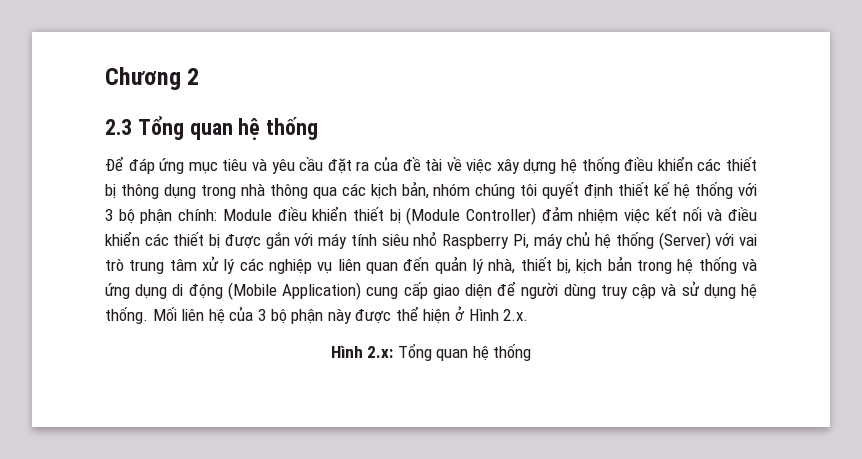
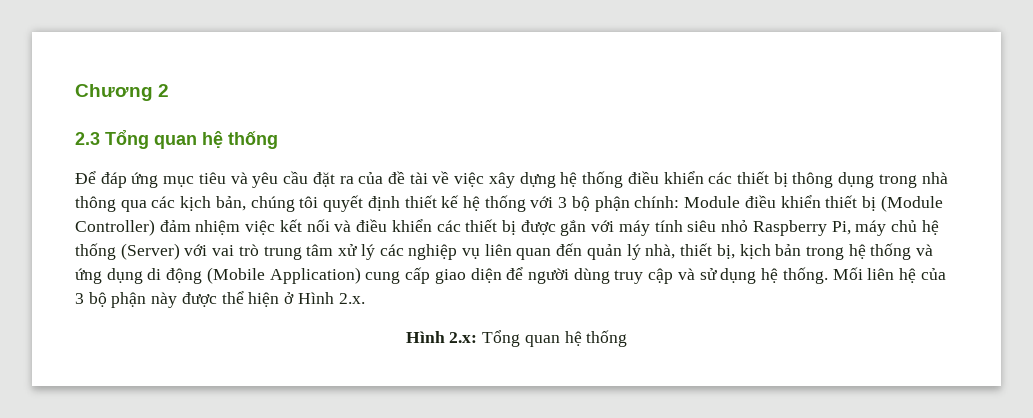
- Để đáp ứng mục tiêu và yêu cầu đặt ra của đề tài về việc xây dựng hệ thống điều khiển các thiết bị thông dụng trong nhà thông qua các kịch bản, nhóm chúng tôi quyết định thiết kế hệ thống với 3 bộ phận chính:
+ Để đáp ứng mục tiêu và yêu cầu đặt ra của đề tài về việc xây dựng hệ thống điều khiển các thiết bị thông dụng trong nhà thông qua các kịch bản, chúng tôi quyết định thiết kế hệ thống với 3 bộ phận chính:

